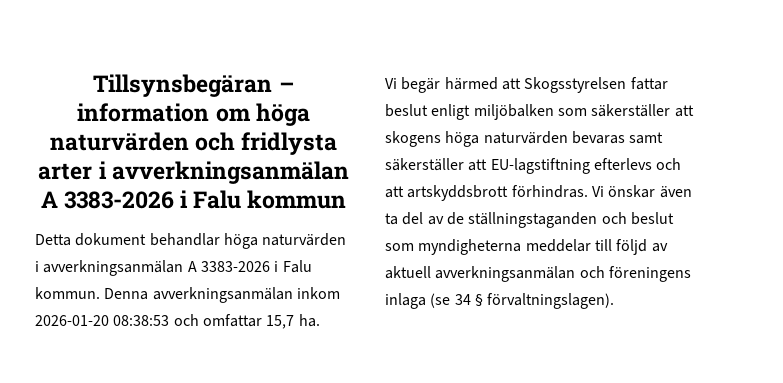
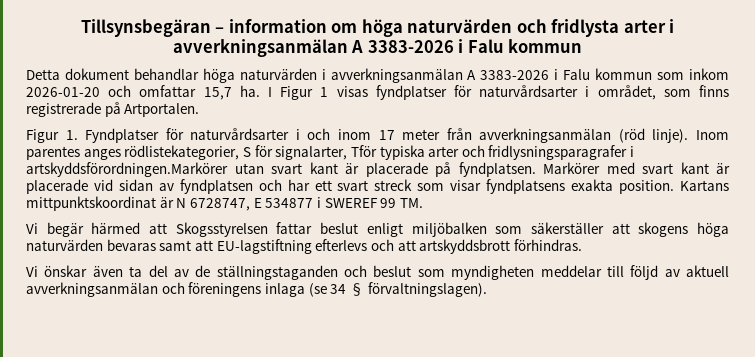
- Detta dokument behandlar höga naturvärden i avverkningsanmälan A 3383-2026 i Falu kommun. Denna avverkningsanmälan inkom 2026-01-20 08:38:53 och omfattar 15,7 ha.
+ Detta dokument behandlar höga naturvärden i avverkningsanmälan A 3383-2026 i Falu kommun som inkom 2026-01-20 och omfattar 15,7 ha. I Figur 1 visas fyndplatser för naturvårdsarter i området, som finns registrerade på Artportalen.
+ Figur 1. Fyndplatser för naturvårdsarter i och inom 17 meter från avverkningsanmälan (röd linje). Inom parentes anges rödlistekategorier, S för signalarter, Tför typiska arter och fridlysningsparagrafer i artskyddsförordningen.Markörer utan svart kant är placerade på fyndplatsen. Markörer med svart kant är placerade vid sidan av fyndplatsen och har ett svart streck som visar fyndplatsens exakta position. Kartans mittpunktskoordinat är N 6728747, E 534877 i SWEREF 99 TM.
- Vi begär härmed att Skogsstyrelsen fattar beslut enligt miljöbalken som säkerställer att skogens höga naturvärden bevaras samt säkerställer att EU-lagstiftning efterlevs och att artskyddsbrott förhindras. Vi önskar även ta del av de ställningstaganden och beslut som myndigheterna meddelar till följd av aktuell avverkningsanmälan och föreningens inlaga (se 34 § förvaltningslagen).
+ Vi begär härmed att Skogsstyrelsen fattar beslut enligt miljöbalken som säkerställer att skogens höga naturvärden bevaras samt att EU-lagstiftning efterlevs och att artskyddsbrott förhindras.
+ Vi önskar även ta del av de ställningstaganden och beslut som myndigheten meddelar till följd av aktuell avverkningsanmälan och föreningens inlaga (se 34 § förvaltningslagen).

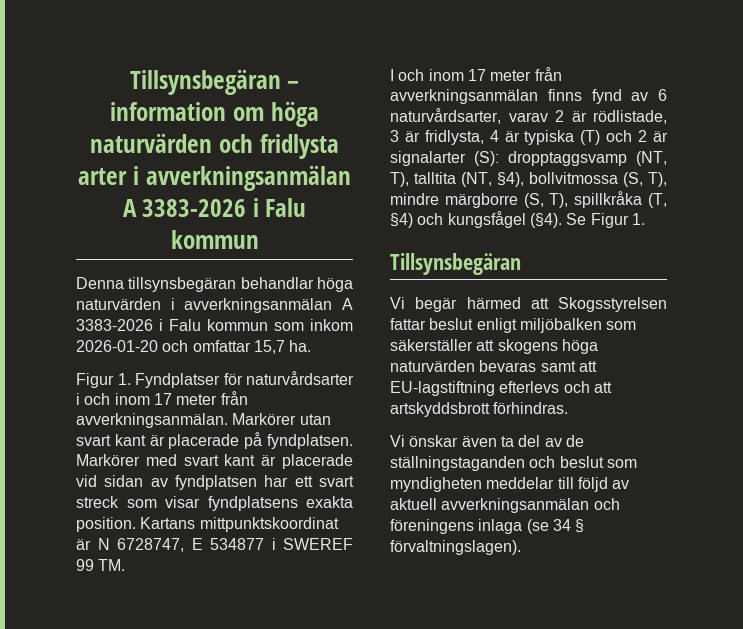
- Detta dokument behandlar höga naturvärden i avverkningsanmälan A 3383-2026 i Falu kommun som inkom 2026-01-20 och omfattar 15,7 ha. I Figur 1 visas fyndplatser för naturvårdsarter i området, som finns registrerade på Artportalen.
+ Denna tillsynsbegäran behandlar höga naturvärden i avverkningsanmälan A 3383-2026 i Falu kommun som inkom 2026-01-20 och omfattar 15,7 ha.
- Figur 1. Fyndplatser för naturvårdsarter i och inom 17 meter från avverkningsanmälan (röd linje). Inom parentes anges rödlistekategorier, S för signalarter, Tför typiska arter och fridlysningsparagrafer i artskyddsförordningen.Markörer utan svart kant är placerade på fyndplatsen.
+ Figur 1. Fyndplatser för naturvårdsarter i och inom 17 meter från avverkningsanmälan. Markörer utan svart kant är placerade på fyndplatsen.
- Markörer med svart kant är placerade vid sidan av fyndplatsen och har ett svart streck som visar fyndplatsens exakta position.
+ Markörer med svart kant är placerade vid sidan av fyndplatsen har ett svart streck som visar fyndplatsens exakta position.
+ I och inom 17 meter från avverkningsanmälan finns fynd av 6 naturvårdsarter, varav 2 är rödlistade, 3 är fridlysta, 4 är typiska (T) och 2 är signalarter (S): dropptaggsvamp (NT, T), talltita (NT, §4), bollvitmossa (S, T), mindre märgborre (S, T), spillkråka (T, §4) och kungsfågel (§4). Se Figur 1.
+ Tillsynsbegäran

